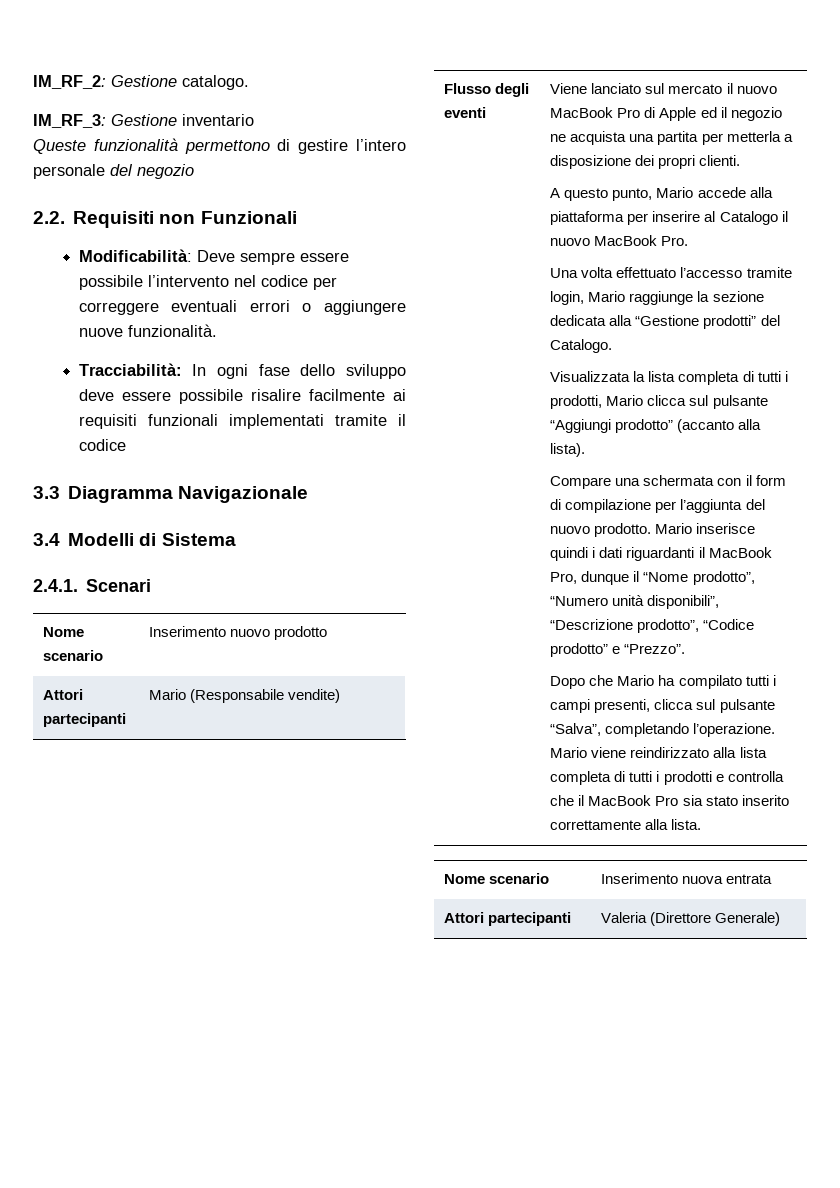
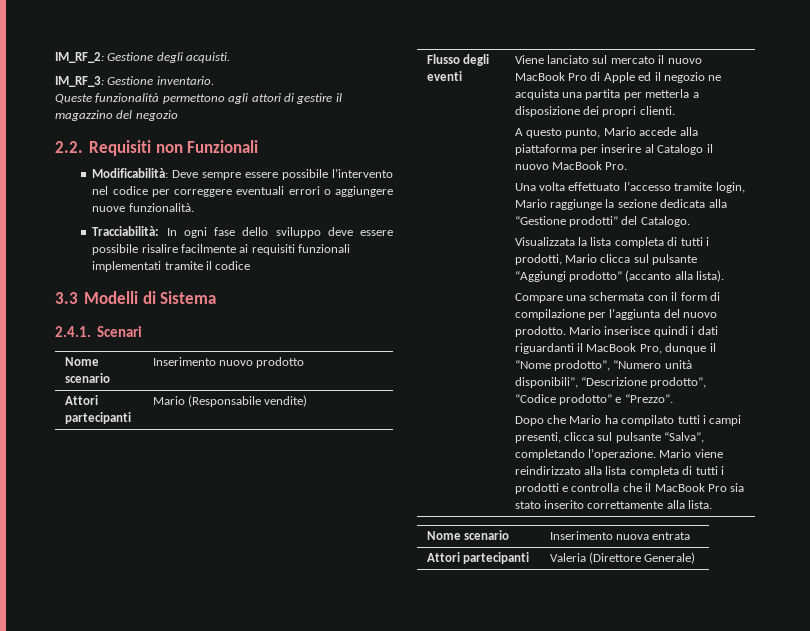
- IM_RF_2: Gestione catalogo.
+ IM_RF_2: Gestione degli acquisti.
- IM_RF_3: Gestione inventario
+ IM_RF_3: Gestione inventario.
- Queste funzionalità permettono di gestire l’intero personale del negozio
+ Queste funzionalità permettono agli attori di gestire il magazzino del negozio
- 3.3 Diagramma Navigazionale
- 3.4 Modelli di Sistema
+ 3.3 Modelli di Sistema

